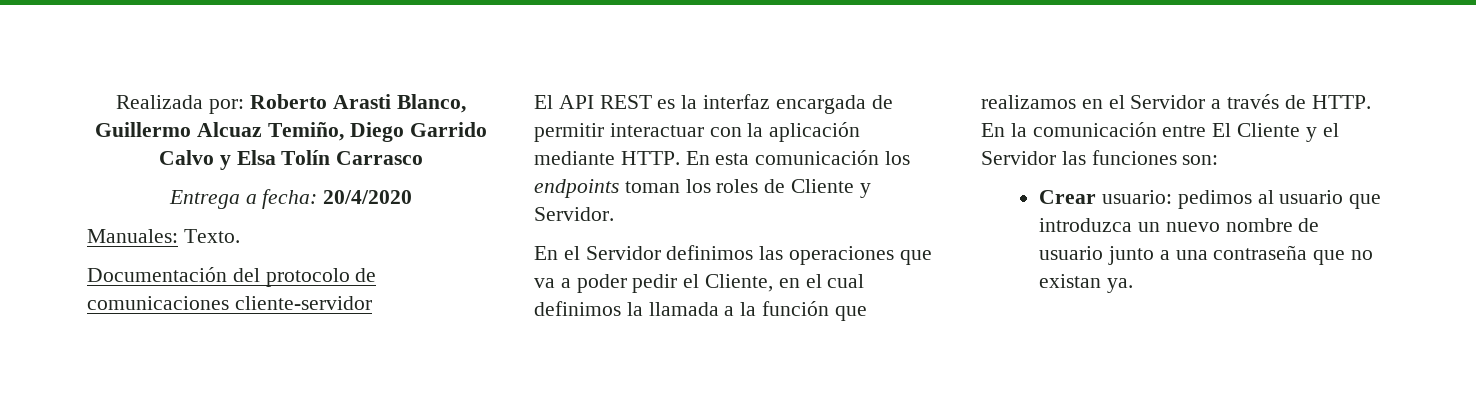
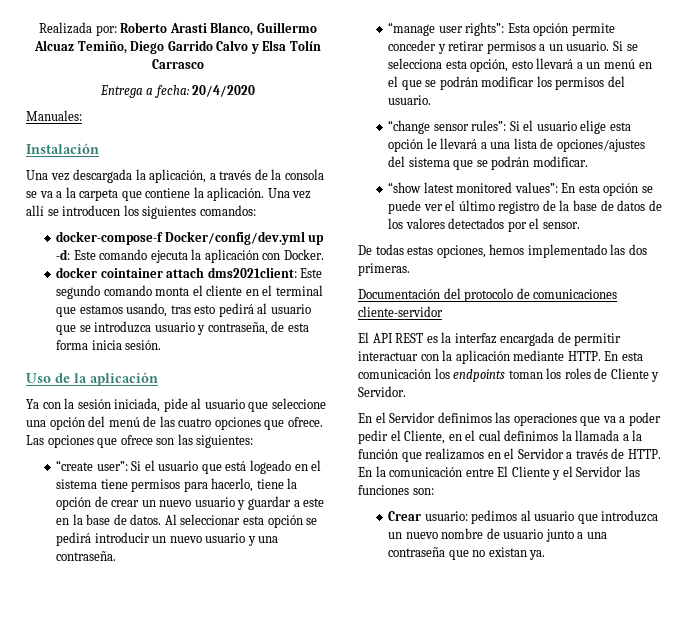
- Manuales: Texto.
+ Manuales:
+ Instalación
+ Una vez descargada la aplicación, a través de la consola se va a la carpeta que contiene la aplicación. Una vez allí se introducen los siguientes comandos:
+ docker-compose-f Docker/config/dev.yml up -d: Este comando ejecuta la aplicación con Docker.
+ docker cointainer attach dms2021client: Este segundo comando monta el cliente en el terminal que estamos usando, tras esto pedirá al usuario que se introduzca usuario y contraseña, de esta forma inicia sesión.
+ Uso de la aplicación
+ Ya con la sesión iniciada, pide al usuario que seleccione una opción del menú de las cuatro opciones que ofrece. Las opciones que ofrece son las siguientes:
+ “create user”: Si el usuario que está logeado en el sistema tiene permisos para hacerlo, tiene la opción de crear un nuevo usuario y guardar a este en la base de datos. Al seleccionar esta opción se pedirá introducir un nuevo usuario y una contraseña.
+ “manage user rights”: Esta opción permite conceder y retirar permisos a un usuario. Si se selecciona esta opción, esto llevará a un menú en el que se podrán modificar los permisos del usuario.
+ “change sensor rules”: Si el usuario elige esta opción le llevará a una lista de opciones/ajustes del sistema que se podrán modificar.
+ “show latest monitored values”: En esta opción se puede ver el último registro de la base de datos de los valores detectados por el sensor.
+ De todas estas opciones, hemos implementado las dos primeras.

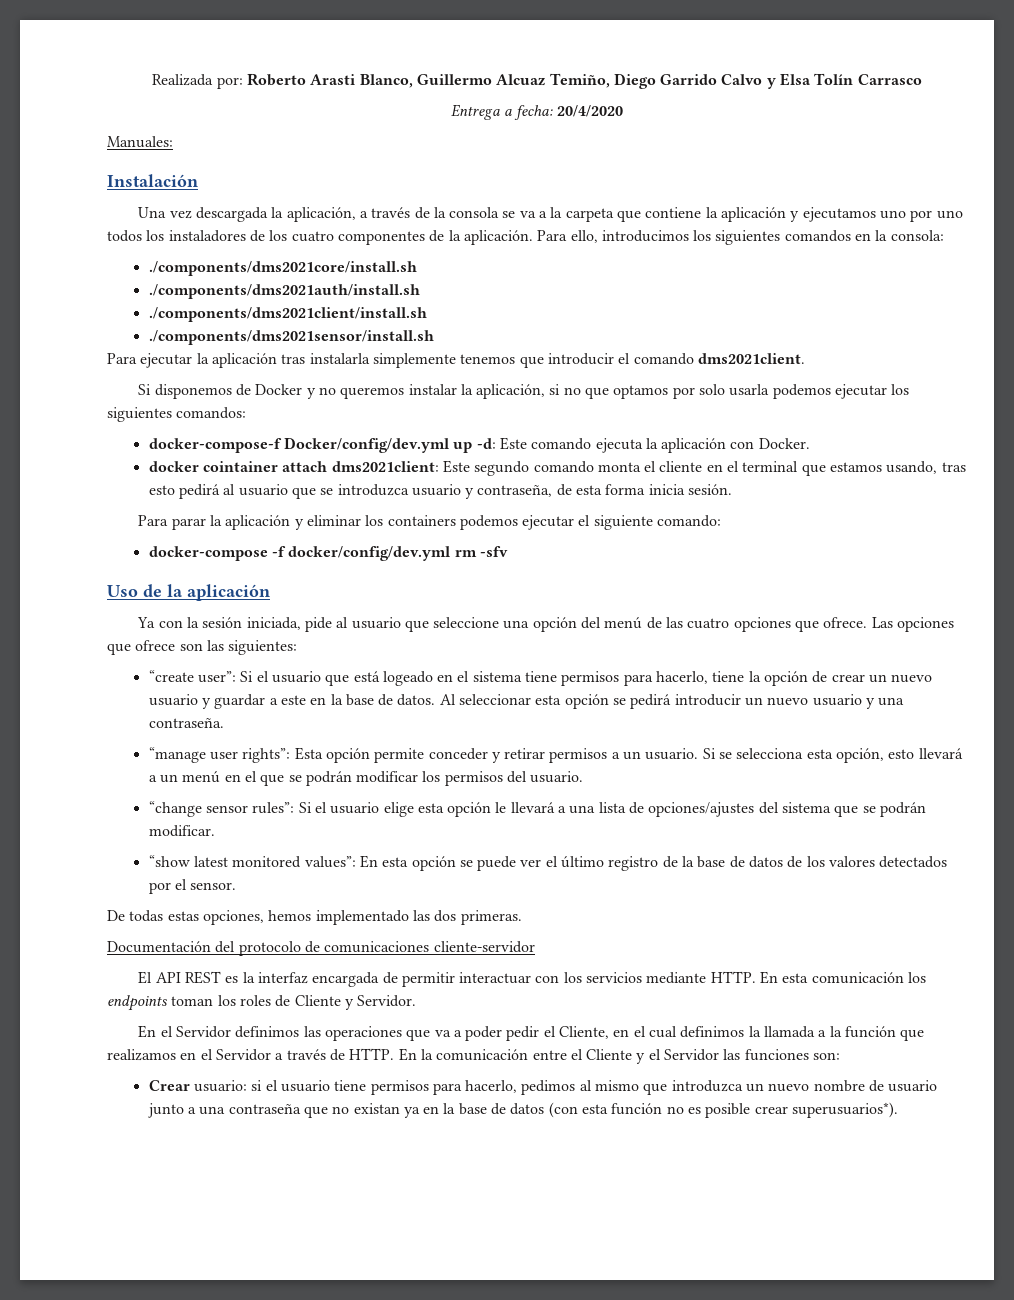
- Una vez descargada la aplicación, a través de la consola se va a la carpeta que contiene la aplicación. Una vez allí se introducen los siguientes comandos:
+ Una vez descargada la aplicación, a través de la consola se va a la carpeta que contiene la aplicación y ejecutamos uno por uno todos los instaladores de los cuatro componentes de la aplicación. Para ello, introducimos los siguientes comandos en la consola:
+ ./components/dms2021core/install.sh
+ ./components/dms2021auth/install.sh
+ ./components/dms2021client/install.sh
+ ./components/dms2021sensor/install.sh
+ Para ejecutar la aplicación tras instalarla simplemente tenemos que introducir el comando dms2021client.
+ Si disponemos de Docker y no queremos instalar la aplicación, si no que optamos por solo usarla podemos ejecutar los siguientes comandos:
+ Para parar la aplicación y eliminar los containers podemos ejecutar el siguiente comando:
+ docker-compose -f docker/config/dev.yml rm -sfv
- El API REST es la interfaz encargada de permitir interactuar con la aplicación mediante HTTP.
+ El API REST es la interfaz encargada de permitir interactuar con los servicios mediante HTTP.
- En la comunicación entre El Cliente y el Servidor las funciones son:
+ En la comunicación entre el Cliente y el Servidor las funciones son:
- Crear usuario: pedimos al usuario que introduzca un nuevo nombre de usuario junto a una contraseña que no existan ya.
+ Crear usuario: si el usuario tiene permisos para hacerlo, pedimos al mismo que introduzca un nuevo nombre de usuario junto a una contraseña que no existan ya en la base de datos (con esta función no es posible crear superusuarios*).

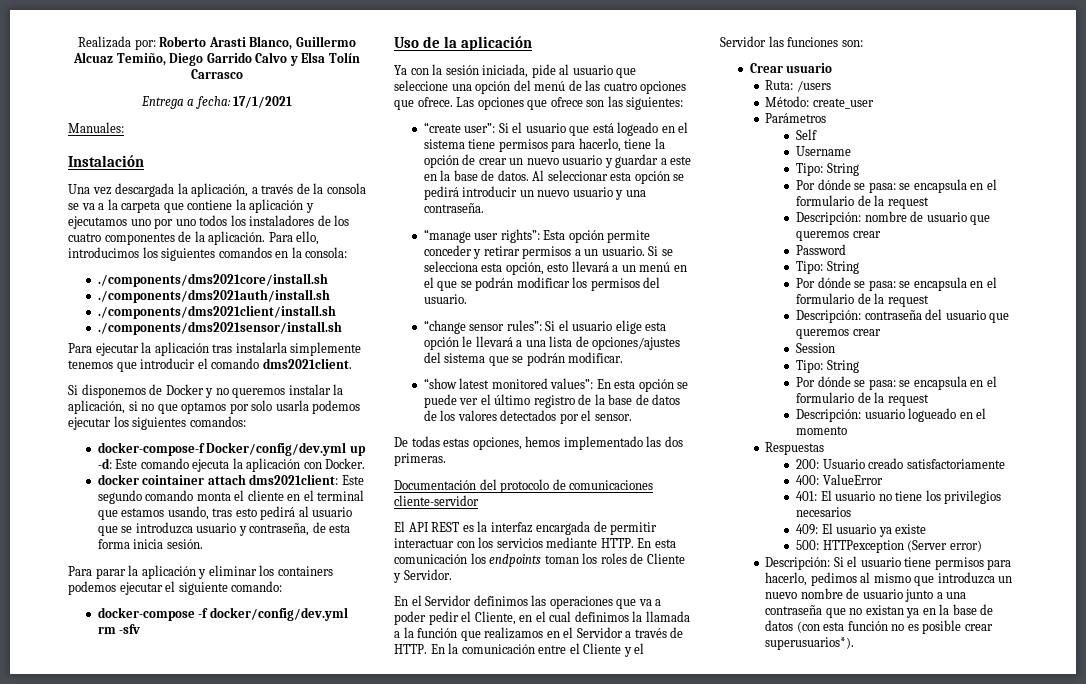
- Entrega a fecha: 20/4/2020
+ Entrega a fecha: 17/1/2021
- Crear usuario: si el usuario tiene permisos para hacerlo, pedimos al mismo que introduzca un nuevo nombre de usuario junto a una contraseña que no existan ya en la base de datos (con esta función no es posible crear superusuarios*).
+ Crear usuario
+ Ruta: /users
+ Método: create_user
+ Parámetros
+ Self
+ Username
+ Tipo: String
+ Por dónde se pasa: se encapsula en el formulario de la request
+ Descripción: nombre de usuario que queremos crear
+ Password
+ Tipo: String
+ Por dónde se pasa: se encapsula en el formulario de la request
+ Descripción: contraseña del usuario que queremos crear
+ Session
+ Tipo: String
+ Por dónde se pasa: se encapsula en el formulario de la request
+ Descripción: usuario logueado en el momento
+ Respuestas
+ 200: Usuario creado satisfactoriamente
+ 400: ValueError
+ 401: El usuario no tiene los privilegios necesarios
+ 409: El usuario ya existe
+ 500: HTTPexception (Server error)
+ Descripción: Si el usuario tiene permisos para hacerlo, pedimos al mismo que introduzca un nuevo nombre de usuario junto a una contraseña que no existan ya en la base de datos (con esta función no es posible crear superusuarios*).

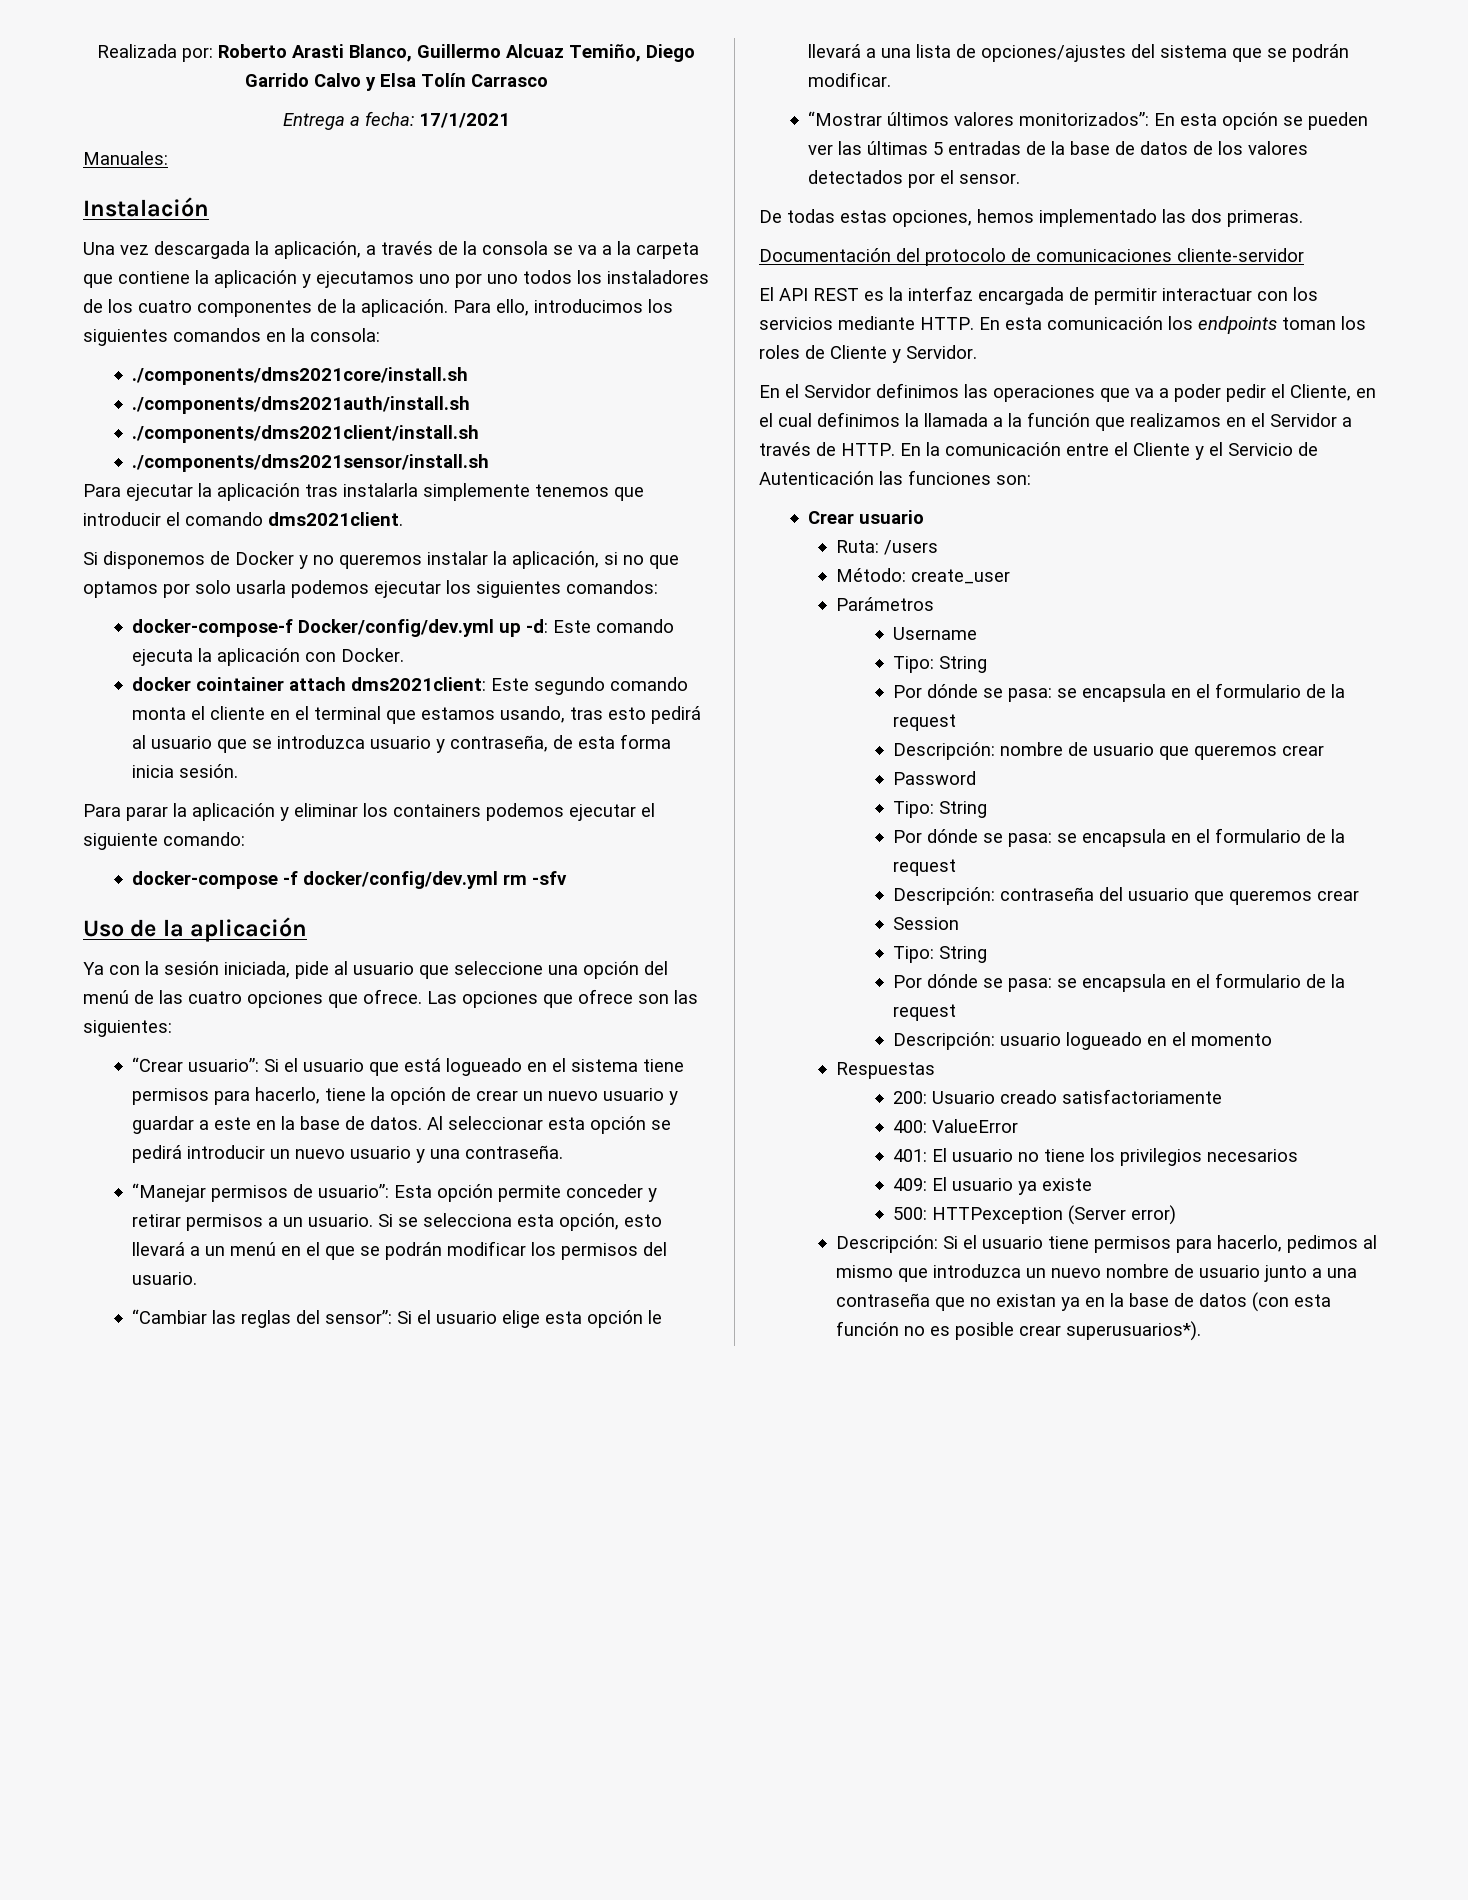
- “create user”: Si el usuario que está logeado en el sistema tiene permisos para hacerlo, tiene la opción de crear un nuevo usuario y guardar a este en la base de datos.
+ “Crear usuario”: Si el usuario que está logueado en el sistema tiene permisos para hacerlo, tiene la opción de crear un nuevo usuario y guardar a este en la base de datos.
- “manage user rights”: Esta opción permite conceder y retirar permisos a un usuario.
+ “Manejar permisos de usuario”: Esta opción permite conceder y retirar permisos a un usuario.
- “change sensor rules”: Si el usuario elige esta opción le llevará a una lista de opciones/ajustes del sistema que se podrán modificar.
+ “Cambiar las reglas del sensor”: Si el usuario elige esta opción le llevará a una lista de opciones/ajustes del sistema que se podrán modificar.
- “show latest monitored values”: En esta opción se puede ver el último registro de la base de datos de los valores detectados por el sensor.
+ “Mostrar últimos valores monitorizados”: En esta opción se pueden ver las últimas 5 entradas de la base de datos de los valores detectados por el sensor.
- En la comunicación entre el Cliente y el Servidor las funciones son:
+ En la comunicación entre el Cliente y el Servicio de Autenticación las funciones son:
- Self

